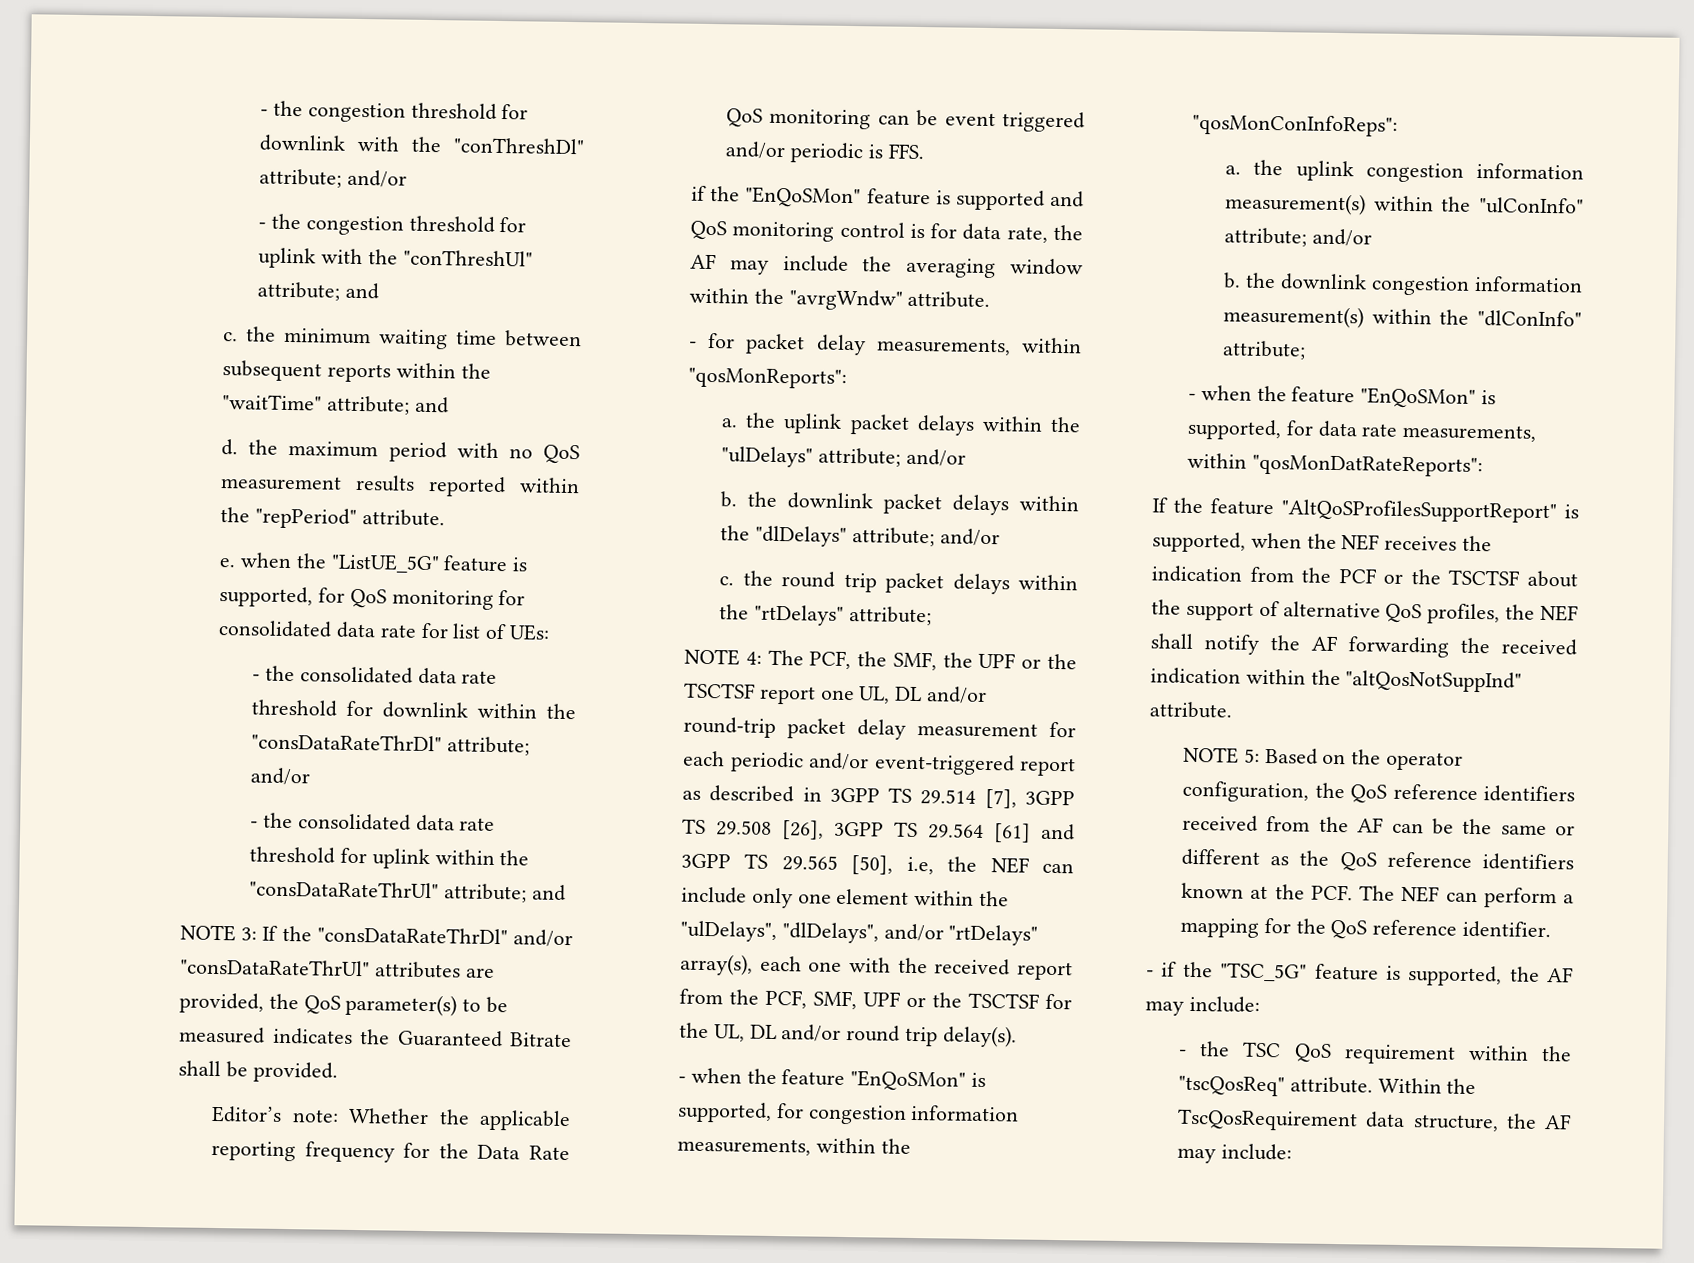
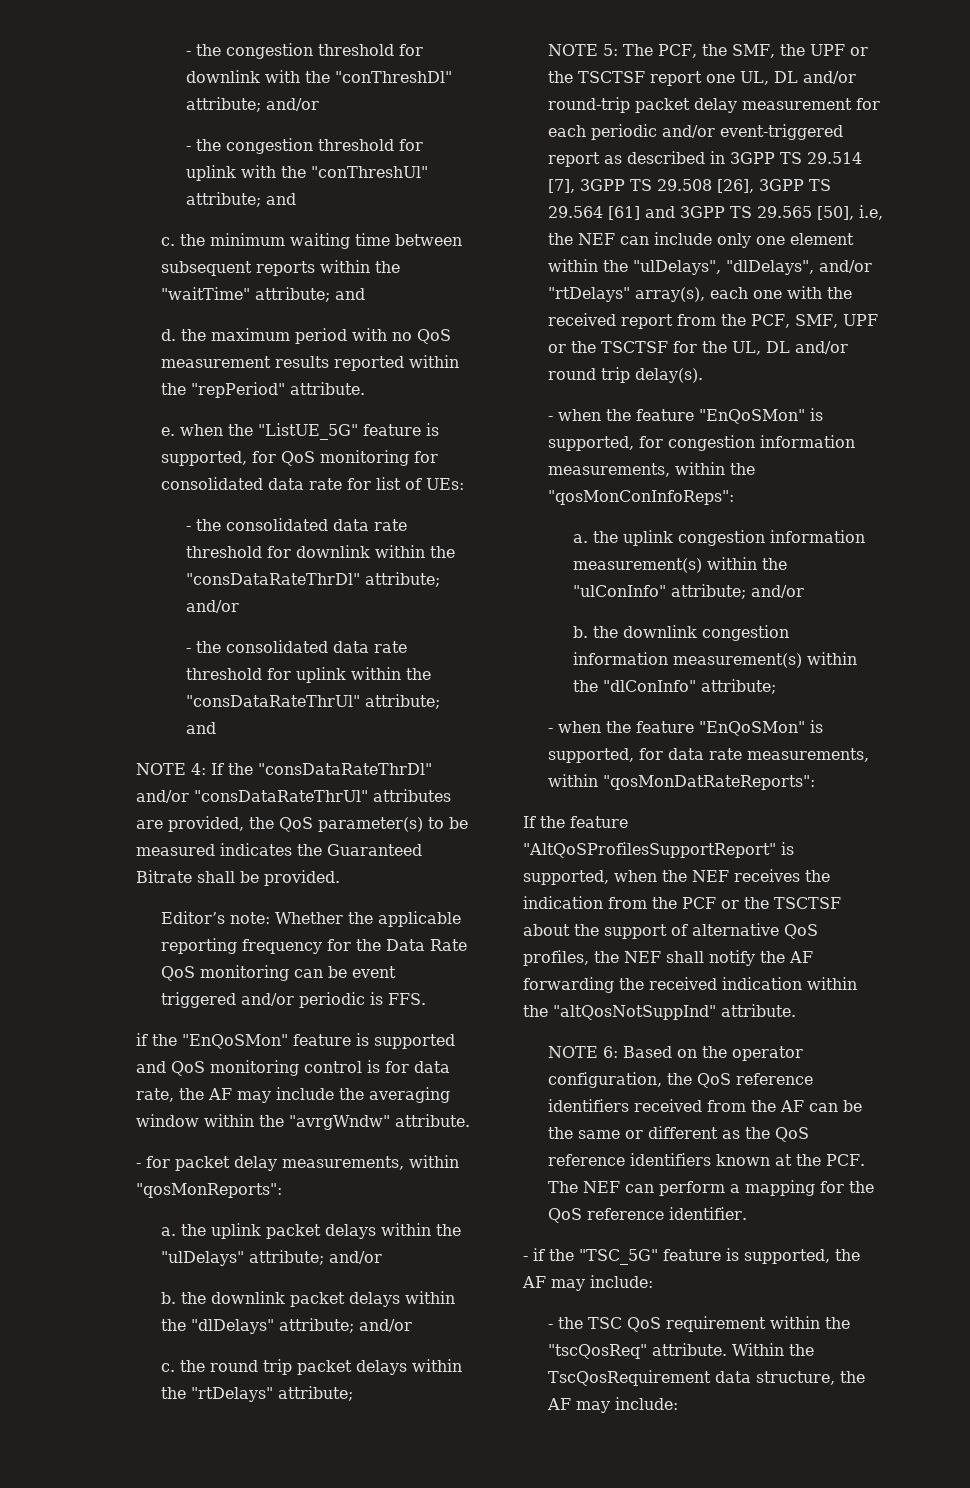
- NOTE 3: If the "consDataRateThrDl" and/or "consDataRateThrUl" attributes are provided, the QoS parameter(s) to be measured indicates the Guaranteed Bitrate shall be provided.
+ NOTE 4: If the "consDataRateThrDl" and/or "consDataRateThrUl" attributes are provided, the QoS parameter(s) to be measured indicates the Guaranteed Bitrate shall be provided.
- NOTE 4:
+ NOTE 5:
- NOTE 5: Based on the operator configuration, the QoS reference identifiers received from the AF can be the same or different as the QoS reference identifiers known at the PCF. The NEF can perform a mapping for the QoS reference identifier.
+ NOTE 6: Based on the operator configuration, the QoS reference identifiers received from the AF can be the same or different as the QoS reference identifiers known at the PCF. The NEF can perform a mapping for the QoS reference identifier.

